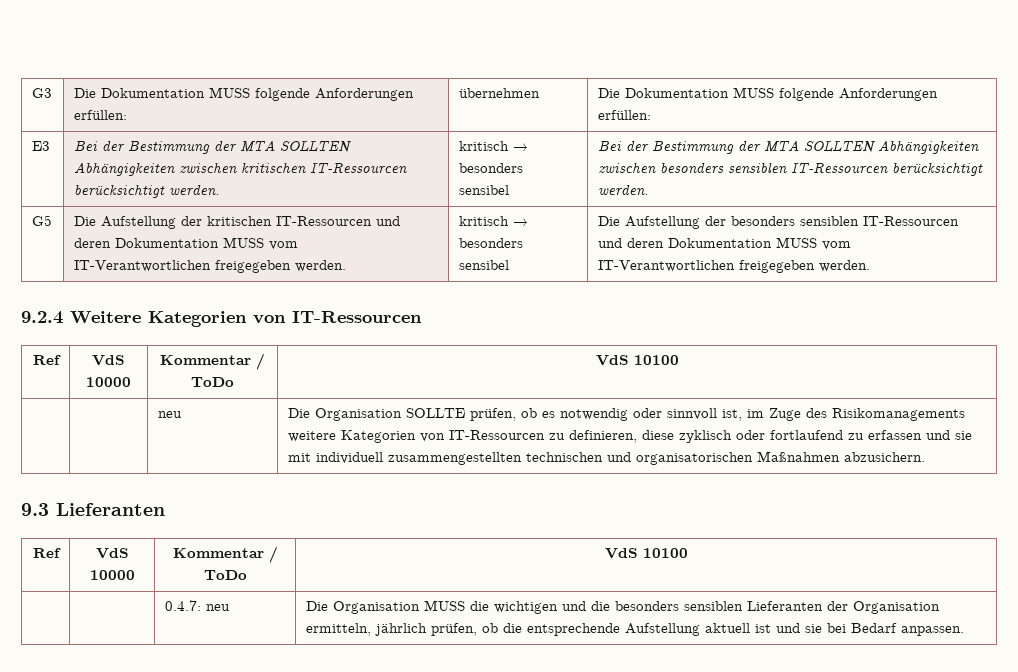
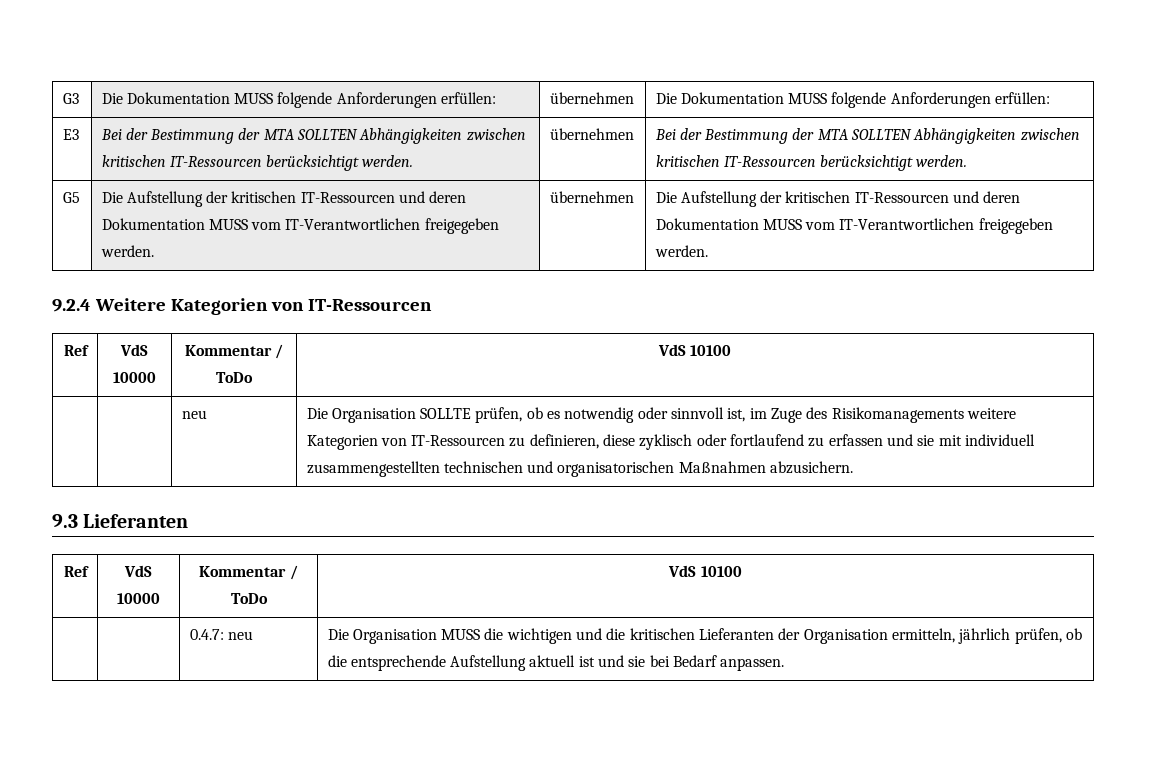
- E3 | Bei der Bestimmung der MTA SOLLTEN Abhängigkeiten zwischen kritischen IT-Ressourcen berücksichtigt werden. | kritisch → besonders sensibel | Bei der Bestimmung der MTA SOLLTEN Abhängigkeiten zwischen besonders sensiblen IT-Ressourcen berücksichtigt werden.
+ E3 | Bei der Bestimmung der MTA SOLLTEN Abhängigkeiten zwischen kritischen IT-Ressourcen berücksichtigt werden. | übernehmen | Bei der Bestimmung der MTA SOLLTEN Abhängigkeiten zwischen kritischen IT-Ressourcen berücksichtigt werden.
- G5 | Die Aufstellung der kritischen IT-Ressourcen und deren Dokumentation MUSS vom IT-Verantwortlichen freigegeben werden. | kritisch → besonders sensibel | Die Aufstellung der besonders sensiblen IT-Ressourcen und deren Dokumentation MUSS vom IT-Verantwortlichen freigegeben werden.
+ G5 | Die Aufstellung der kritischen IT-Ressourcen und deren Dokumentation MUSS vom IT-Verantwortlichen freigegeben werden. | übernehmen | Die Aufstellung der kritischen IT-Ressourcen und deren Dokumentation MUSS vom IT-Verantwortlichen freigegeben werden.
- | | 0.4.7: neu | Die Organisation MUSS die wichtigen und die besonders sensiblen Lieferanten der Organisation ermitteln, jährlich prüfen, ob die entsprechende Aufstellung aktuell ist und sie bei Bedarf anpassen.
+ | | 0.4.7: neu | Die Organisation MUSS die wichtigen und die kritischen Lieferanten der Organisation ermitteln, jährlich prüfen, ob die entsprechende Aufstellung aktuell ist und sie bei Bedarf anpassen.

